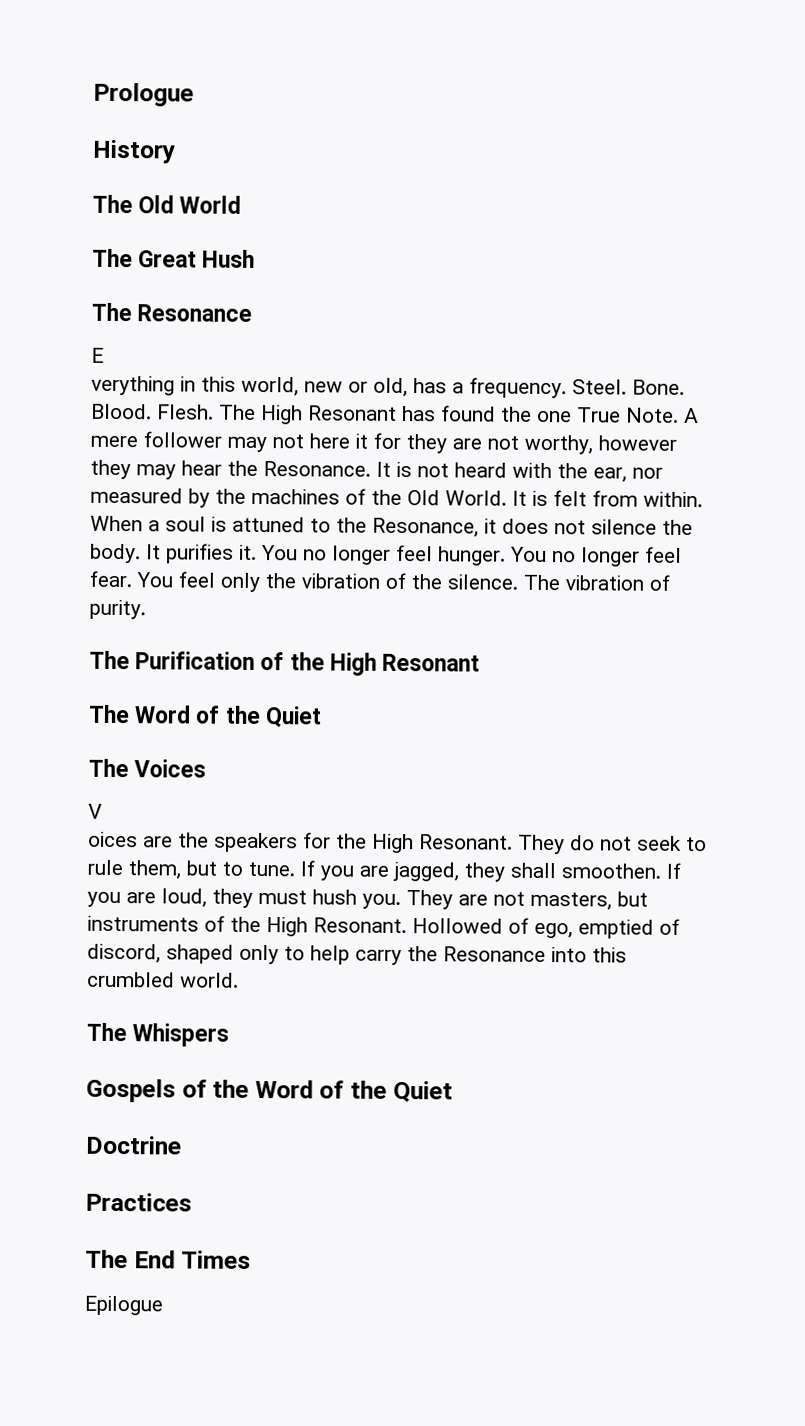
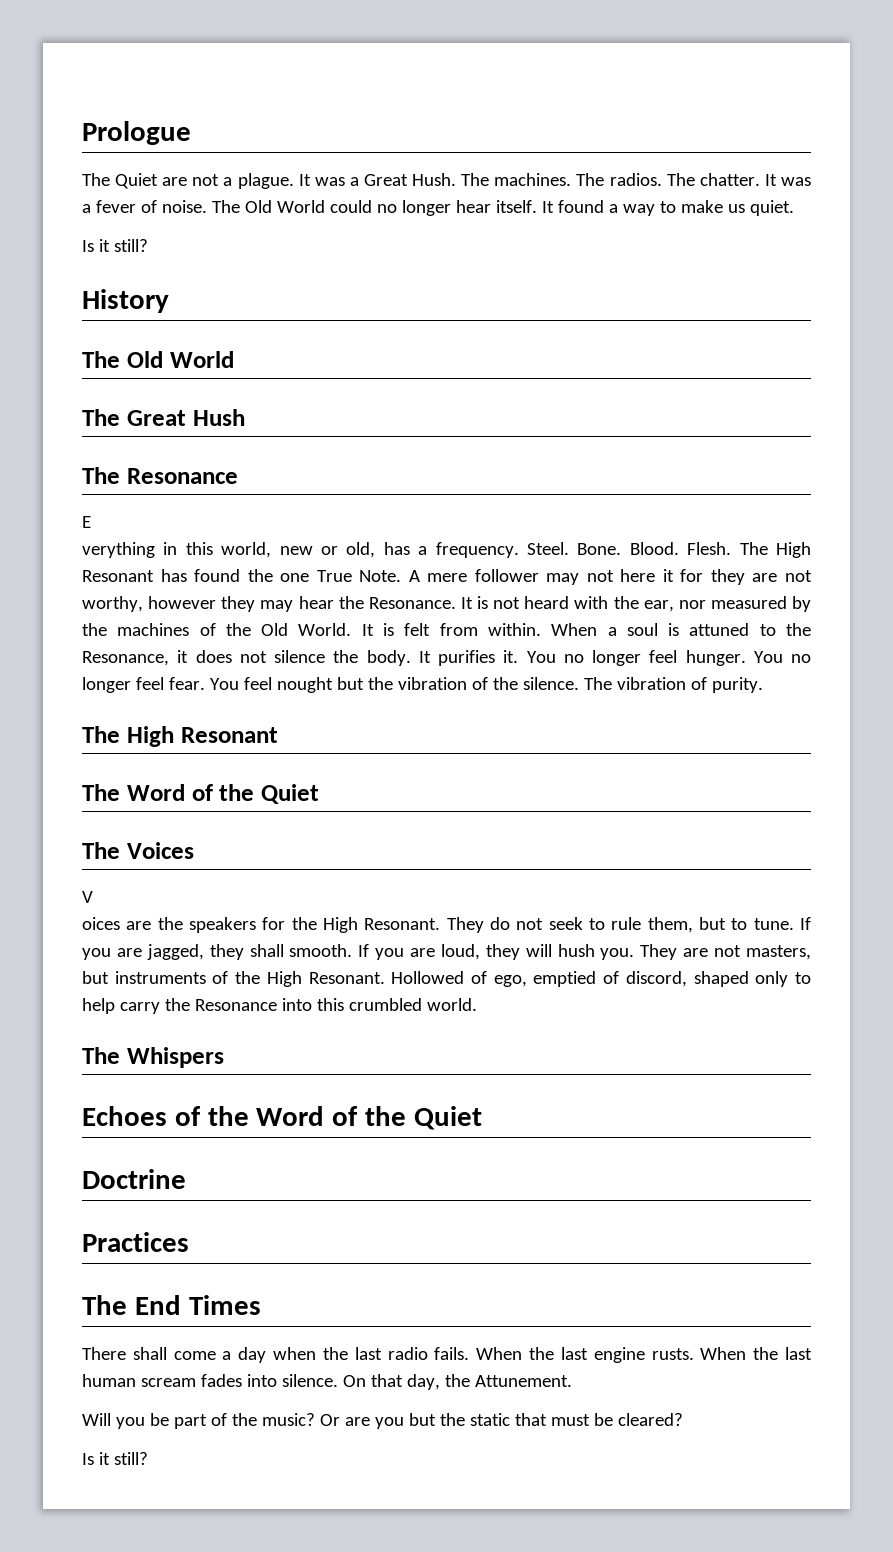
+ The Quiet are not a plague. It was a Great Hush. The machines. The radios. The chatter. It was a fever of noise. The Old World could no longer hear itself. It found a way to make us quiet.
+ Is it still?
- You feel only the vibration of the silence.
+ You feel nought but the vibration of the silence.
  The vibration of purity.
- The Purification of the High Resonant
+ The High Resonant
- If you are jagged, they shall smoothen.
+ If you are jagged, they shall smooth.
- If you are loud, they must hush you.
+ If you are loud, they will hush you.
- Gospels of the Word of the Quiet
+ Echoes of the Word of the Quiet
- Epilogue
+ There shall come a day when the last radio fails. When the last engine rusts. When the last human scream fades into silence. On that day, the Attunement.
+ Will you be part of the music? Or are you but the static that must be cleared?
+ Is it still?

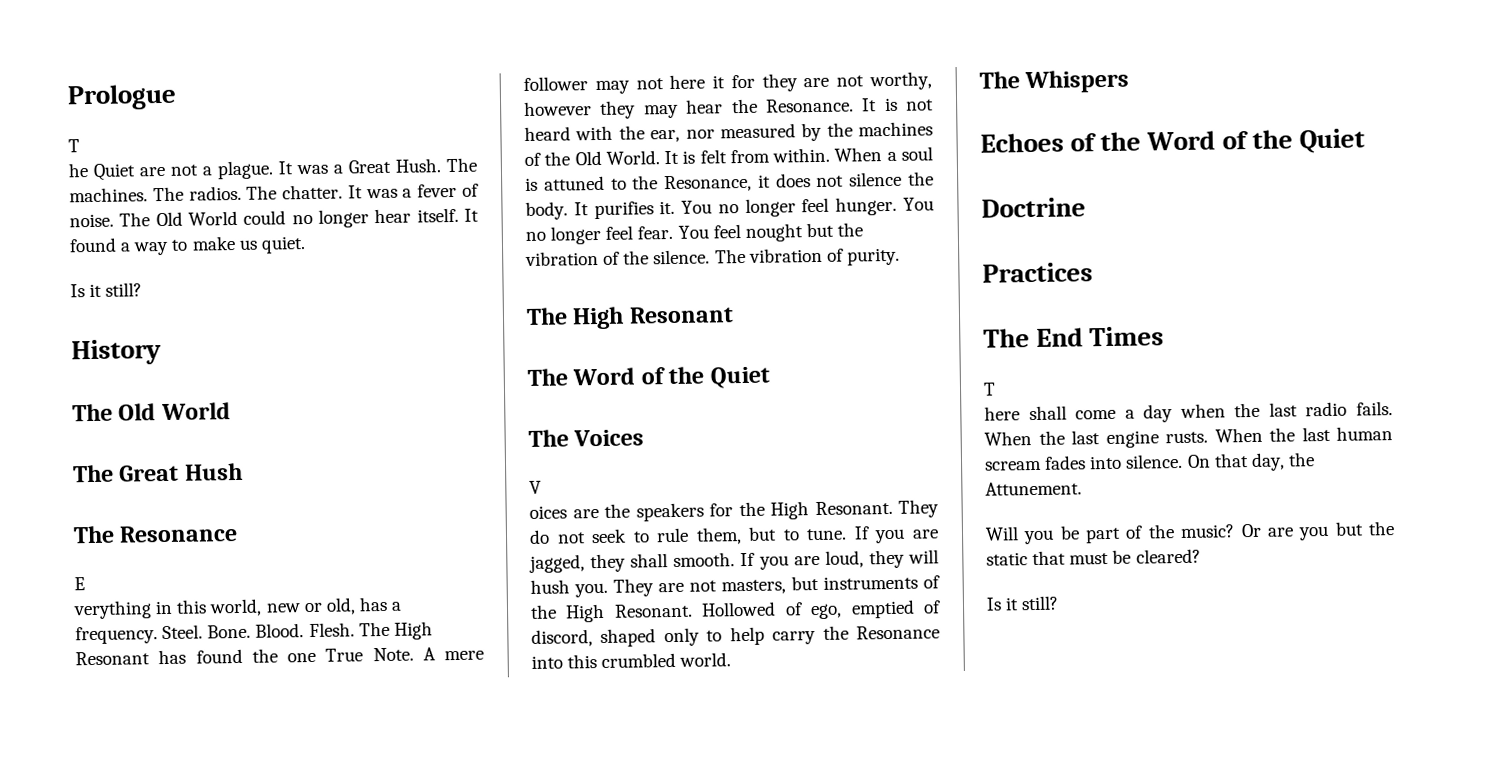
  Prologue
- The Quiet are not a plague.
+ T
+ he Quiet are not a plague.
  The End Times
- There shall come a day when the last radio fails.
+ T
+ here shall come a day when the last radio fails.

